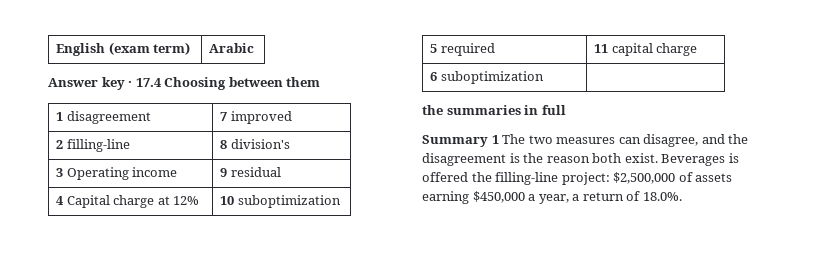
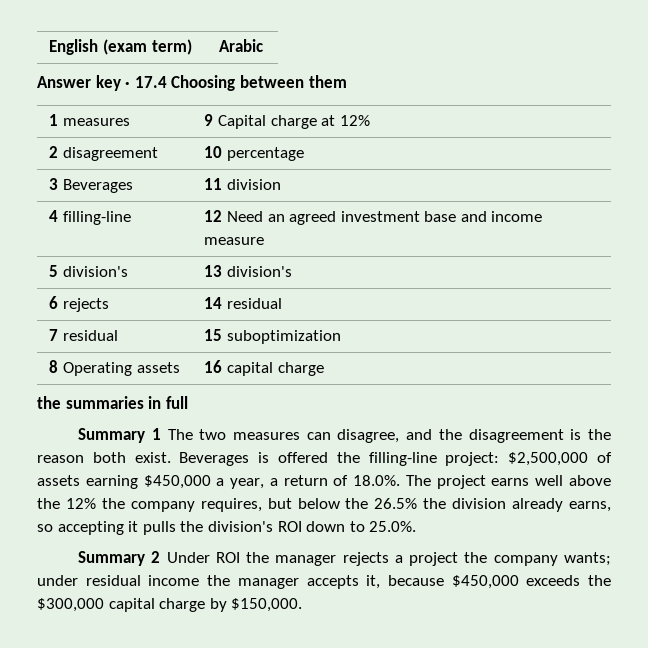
- 1 disagreement | 7 improved
- 2 filling-line | 8 division's
- 3 Operating income | 9 residual
- 4 Capital charge at 12% | 10 suboptimization
- 5 required | 11 capital charge
- 6 suboptimization |
+ 1 measures | 9 Capital charge at 12%
+ 2 disagreement | 10 percentage
+ 3 Beverages | 11 division
+ 4 filling-line | 12 Need an agreed investment base and income measure
+ 5 division's | 13 division's
+ 6 rejects | 14 residual
+ 7 residual | 15 suboptimization
+ 8 Operating assets | 16 capital charge
- Beverages is offered the filling-line project: $2,500,000 of assets earning $450,000 a year, a return of 18.0%.
+ Beverages is offered the filling-line project: $2,500,000 of assets earning $450,000 a year, a return of 18.0%. The project earns well above the 12% the company requires, but below the 26.5% the division already earns, so accepting it pulls the division's ROI down to 25.0%.
+ Summary 2 Under ROI the manager rejects a project the company wants; under residual income the manager accepts it, because $450,000 exceeds the $300,000 capital charge by $150,000.

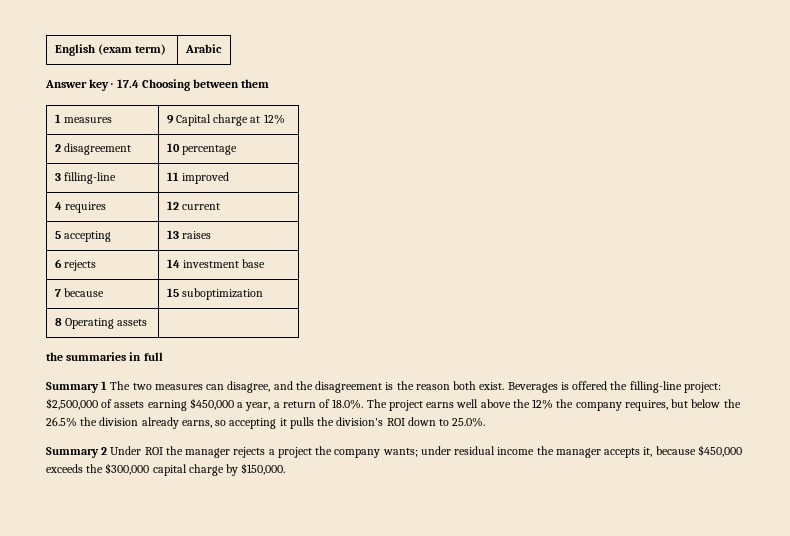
- 3 Beverages | 11 division
+ 3 filling-line | 11 improved
- 4 filling-line | 12 Need an agreed investment base and income measure
+ 4 requires | 12 current
- 5 division's | 13 division's
+ 5 accepting | 13 raises
- 6 rejects | 14 residual
+ 6 rejects | 14 investment base
- 7 residual | 15 suboptimization
+ 7 because | 15 suboptimization
- 8 Operating assets | 16 capital charge
+ 8 Operating assets |

